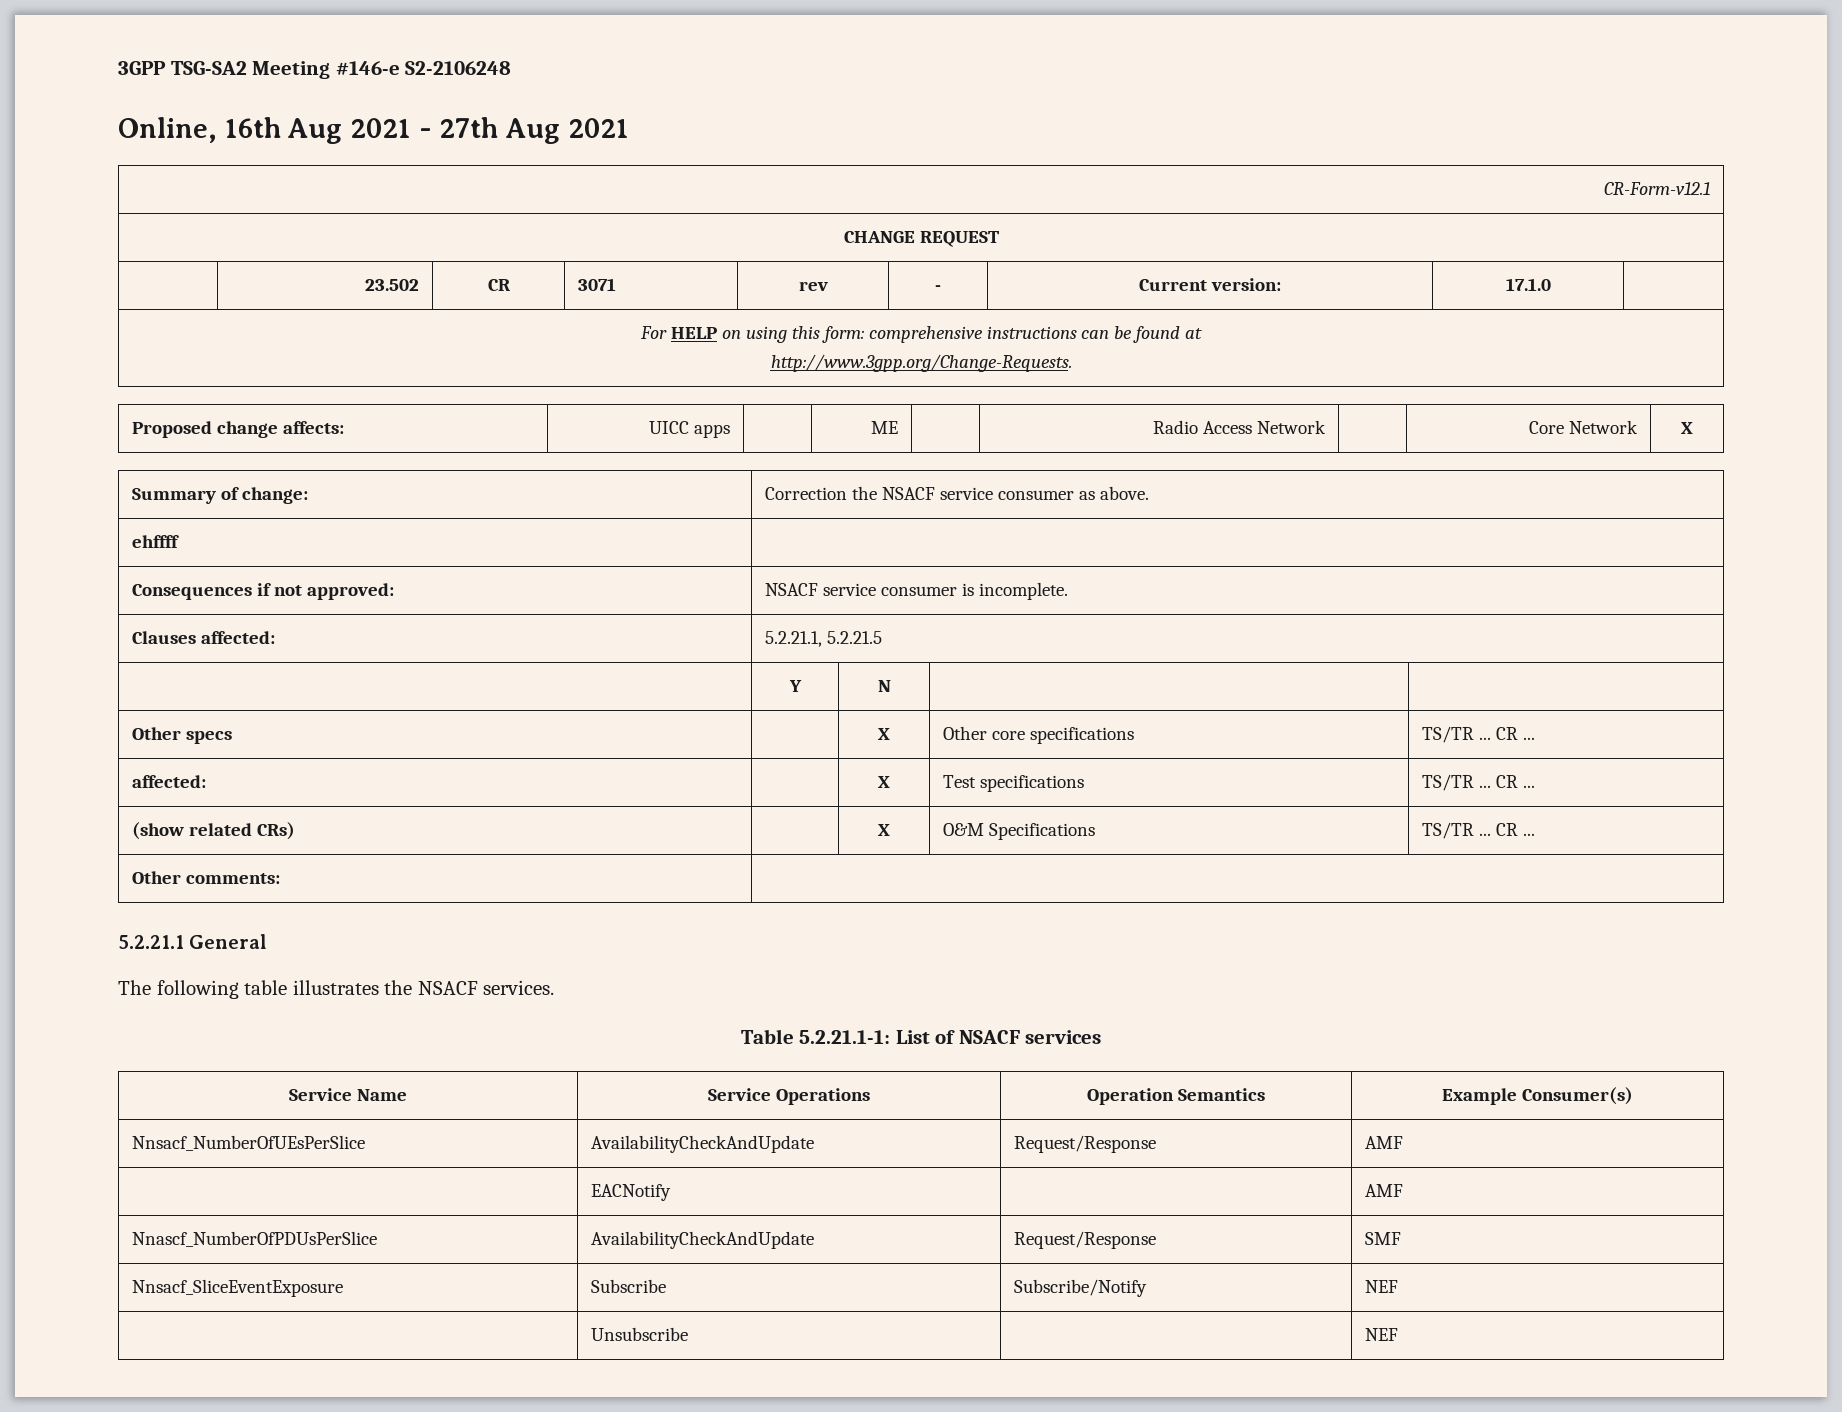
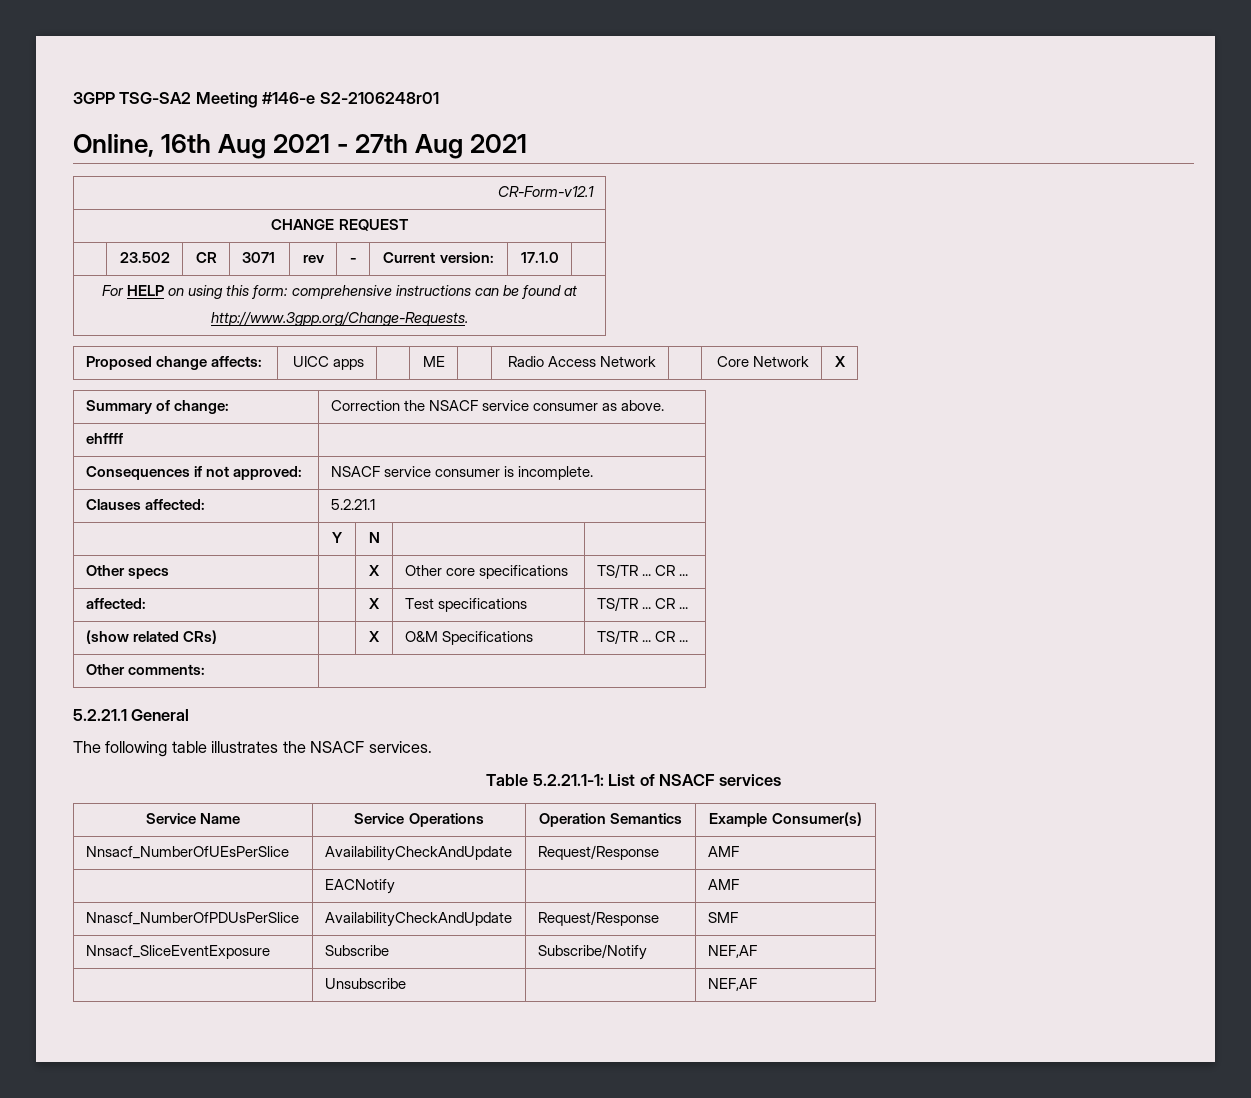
- 3GPP TSG-SA2 Meeting #146-e S2-2106248
+ 3GPP TSG-SA2 Meeting #146-e S2-2106248r01
- Clauses affected: | 5.2.21.1, 5.2.21.5
+ Clauses affected: | 5.2.21.1
- Nnsacf_SliceEventExposure | Subscribe | Subscribe/Notify | NEF
+ Nnsacf_SliceEventExposure | Subscribe | Subscribe/Notify | NEF,AF
- | Unsubscribe | | NEF
+ | Unsubscribe | | NEF,AF

